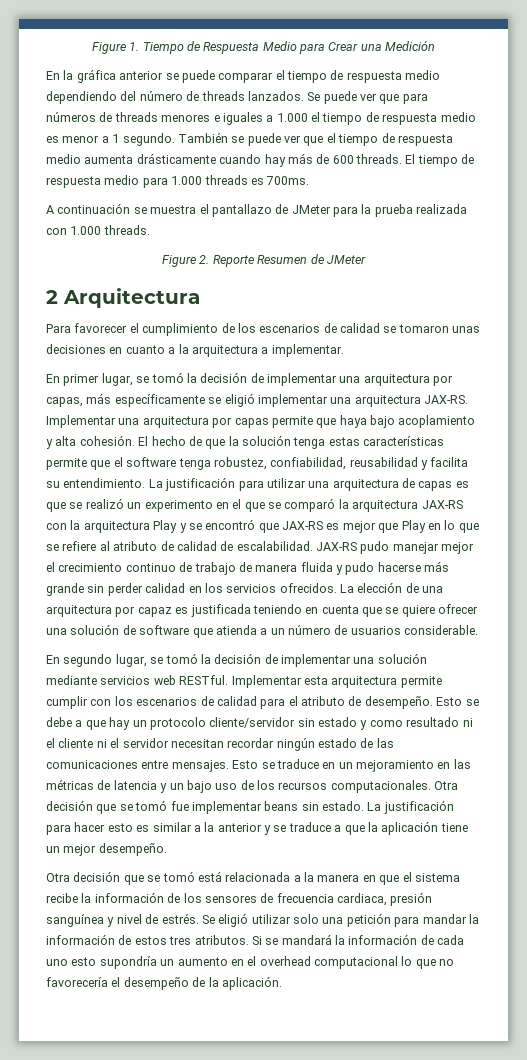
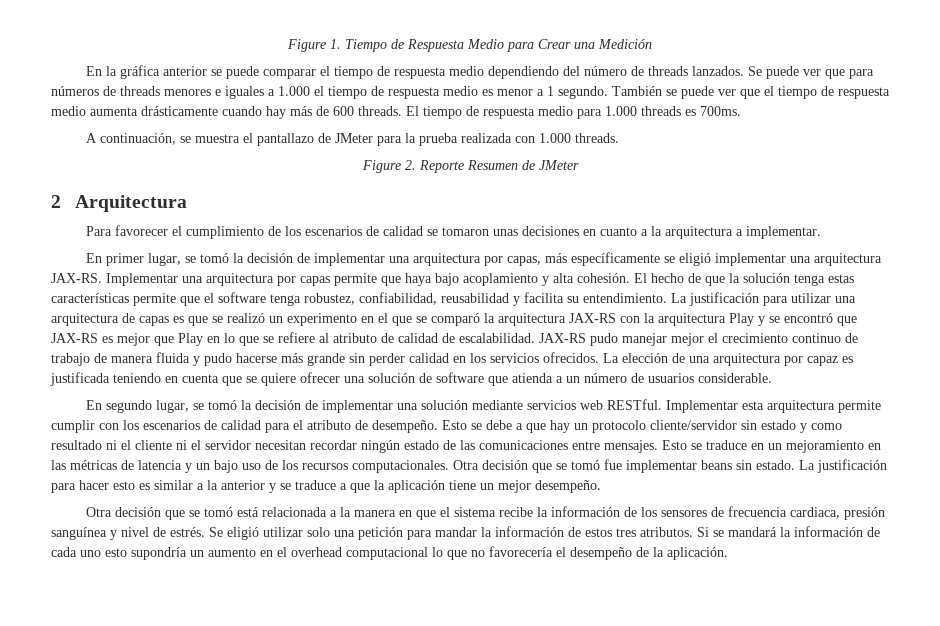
- A continuación se muestra el pantallazo de JMeter para la prueba realizada con 1.000 threads.
+ A continuación, se muestra el pantallazo de JMeter para la prueba realizada con 1.000 threads.

